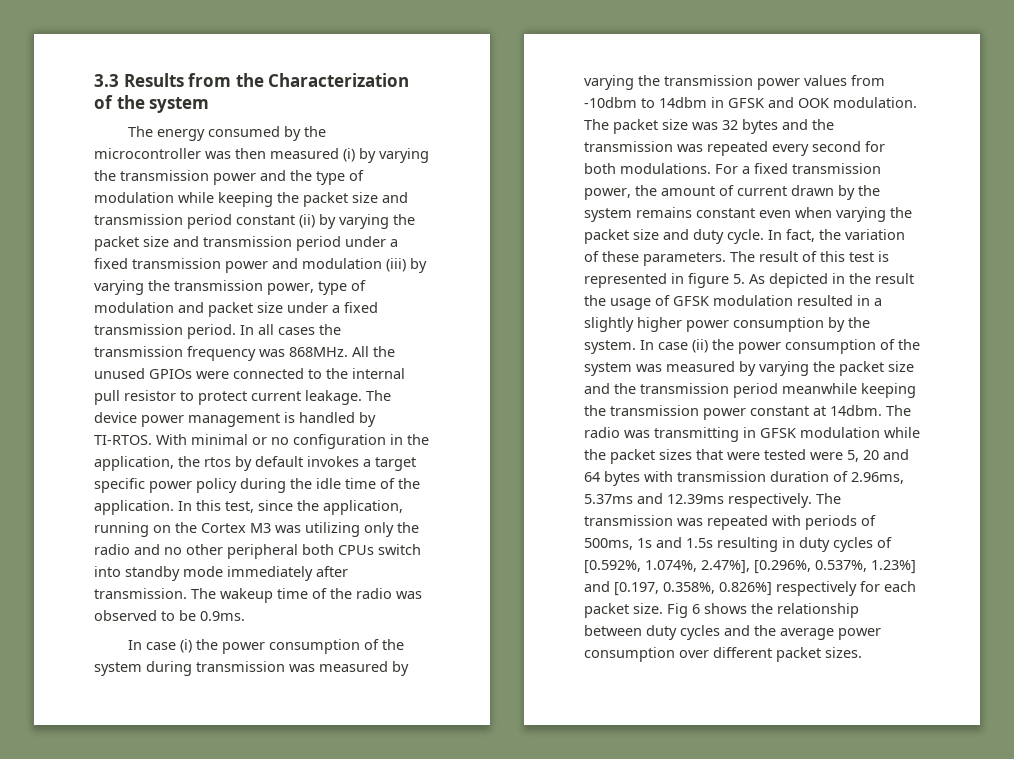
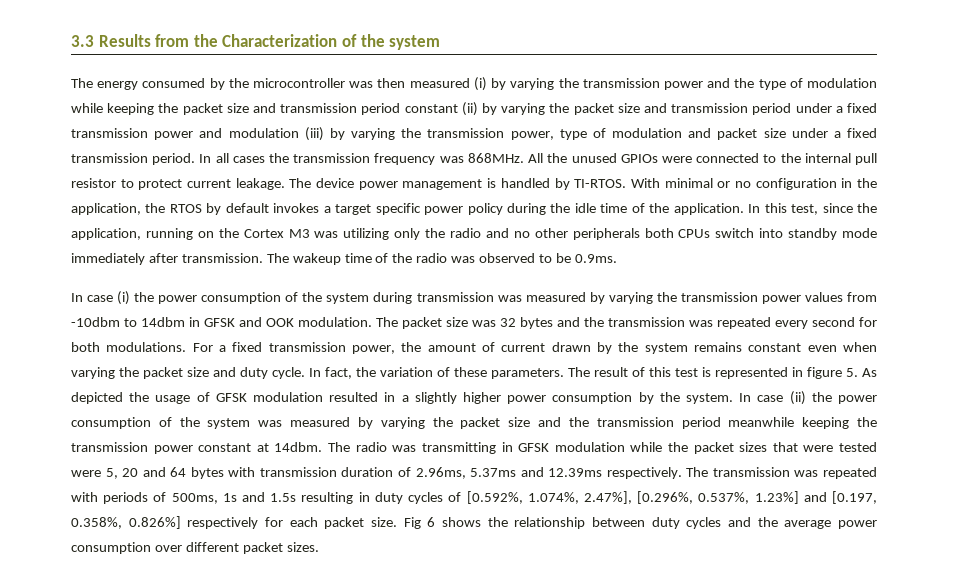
- With minimal or no configuration in the application, the rtos by default invokes a target specific power policy during the idle time of the application.
+ With minimal or no configuration in the application, the RTOS by default invokes a target specific power policy during the idle time of the application.
- In this test, since the application, running on the Cortex M3 was utilizing only the radio and no other peripheral both CPUs switch into standby mode immediately after transmission.
+ In this test, since the application, running on the Cortex M3 was utilizing only the radio and no other peripherals both CPUs switch into standby mode immediately after transmission.
- The result of this test is represented in figure 5. As depicted in the result the usage of GFSK modulation resulted in a slightly higher power consumption by the system.
+ The result of this test is represented in figure 5. As depicted the usage of GFSK modulation resulted in a slightly higher power consumption by the system.

